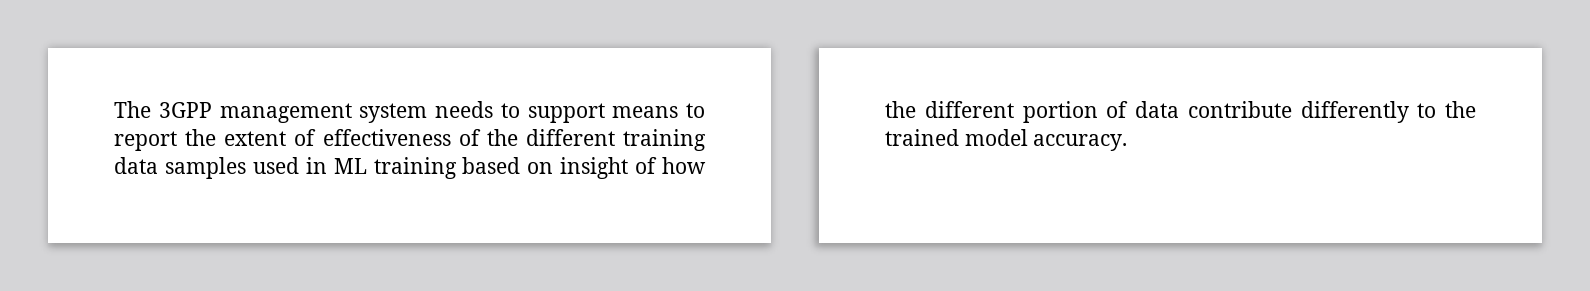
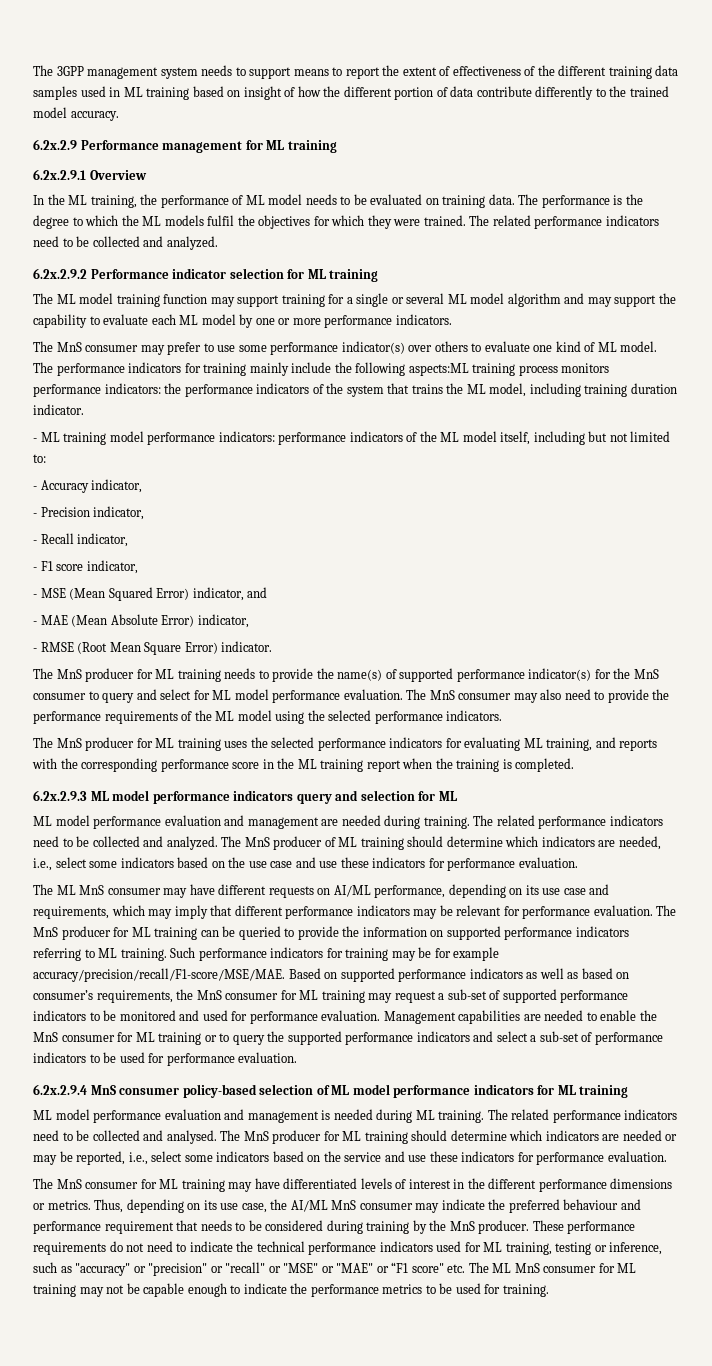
+ 6.2x.2.9 Performance management for ML training
+ 6.2x.2.9.1 Overview
+ In the ML training, the performance of ML model needs to be evaluated on training data. The performance is the degree to which the ML models fulfil the objectives for which they were trained. The related performance indicators need to be collected and analyzed.
+ 6.2x.2.9.2 Performance indicator selection for ML training
+ The ML model training function may support training for a single or several ML model algorithm and may support the capability to evaluate each ML model by one or more performance indicators.
+ The MnS consumer may prefer to use some performance indicator(s) over others to evaluate one kind of ML model. The performance indicators for training mainly include the following aspects:ML training process monitors performance indicators: the performance indicators of the system that trains the ML model, including training duration indicator.
+ - ML training model performance indicators: performance indicators of the ML model itself, including but not limited to:
+ - Accuracy indicator,
+ - Precision indicator,
+ - Recall indicator,
+ - F1 score indicator,
+ - MSE (Mean Squared Error) indicator, and
+ - MAE (Mean Absolute Error) indicator,
+ - RMSE (Root Mean Square Error) indicator.
+ The MnS producer for ML training needs to provide the name(s) of supported performance indicator(s) for the MnS consumer to query and select for ML model performance evaluation. The MnS consumer may also need to provide the performance requirements of the ML model using the selected performance indicators.
+ The MnS producer for ML training uses the selected performance indicators for evaluating ML training, and reports with the corresponding performance score in the ML training report when the training is completed.
+ 6.2x.2.9.3 ML model performance indicators query and selection for ML
+ ML model performance evaluation and management are needed during training. The related performance indicators need to be collected and analyzed. The MnS producer of ML training should determine which indicators are needed, i.e., select some indicators based on the use case and use these indicators for performance evaluation.
+ The ML MnS consumer may have different requests on AI/ML performance, depending on its use case and requirements, which may imply that different performance indicators may be relevant for performance evaluation. The MnS producer for ML training can be queried to provide the information on supported performance indicators referring to ML training. Such performance indicators for training may be for example accuracy/precision/recall/F1-score/MSE/MAE. Based on supported performance indicators as well as based on consumer’s requirements, the MnS consumer for ML training may request a sub-set of supported performance indicators to be monitored and used for performance evaluation. Management capabilities are needed to enable the MnS consumer for ML training or to query the supported performance indicators and select a sub-set of performance indicators to be used for performance evaluation.
+ 6.2x.2.9.4 MnS consumer policy-based selection of ML model performance indicators for ML training
+ ML model performance evaluation and management is needed during ML training. The related performance indicators need to be collected and analysed. The MnS producer for ML training should determine which indicators are needed or may be reported, i.e., select some indicators based on the service and use these indicators for performance evaluation.
+ The MnS consumer for ML training may have differentiated levels of interest in the different performance dimensions or metrics. Thus, depending on its use case, the AI/ML MnS consumer may indicate the preferred behaviour and performance requirement that needs to be considered during training by the MnS producer. These performance requirements do not need to indicate the technical performance indicators used for ML training, testing or inference, such as "accuracy" or "precision" or "recall" or "MSE" or "MAE" or “F1 score" etc. The ML MnS consumer for ML training may not be capable enough to indicate the performance metrics to be used for training.

